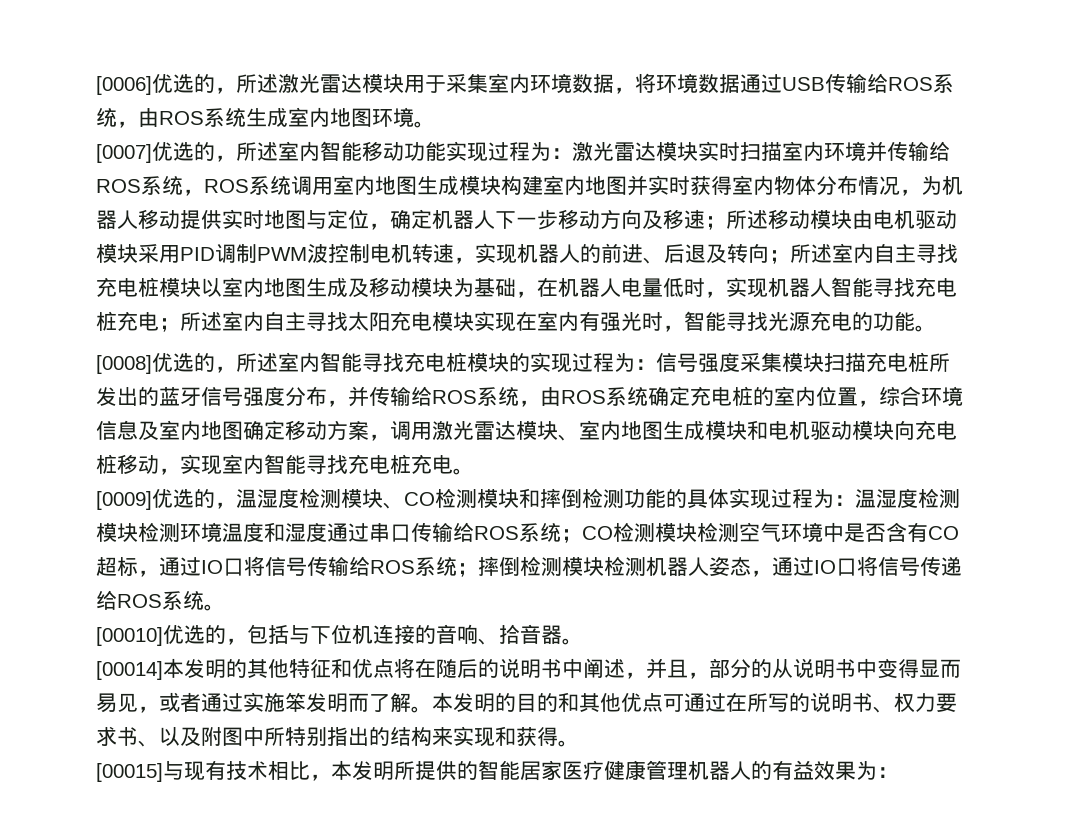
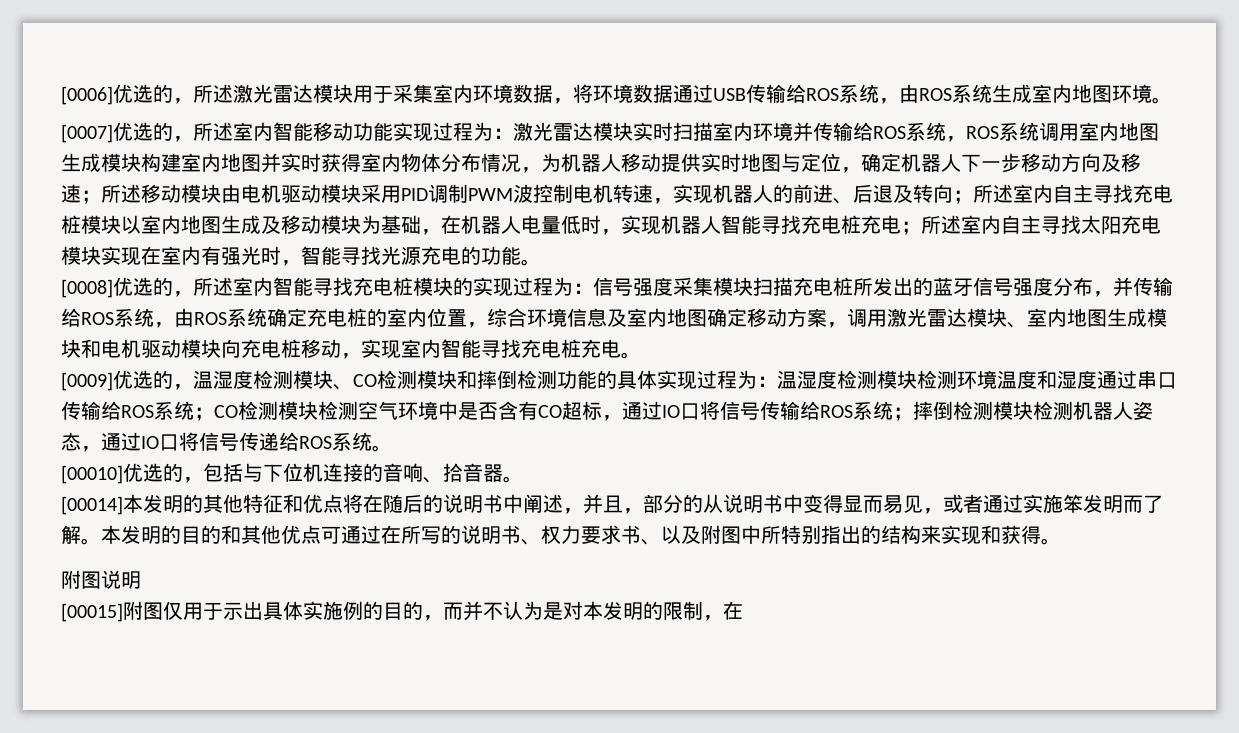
+ 附图说明
- [00015]与现有技术相比，本发明所提供的智能居家医疗健康管理机器人的有益效果为：
+ [00015]附图仅用于示出具体实施例的目的，而并不认为是对本发明的限制，在

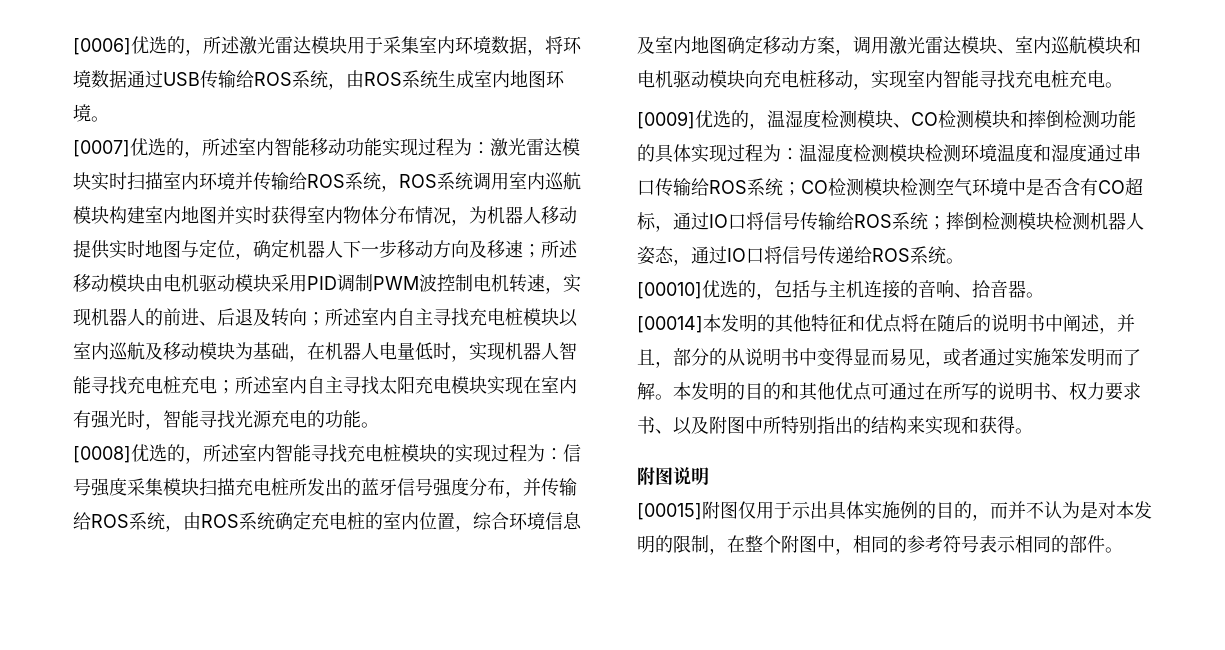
- 激光雷达模块实时扫描室内环境并传输给ROS系统，ROS系统调用室内地图生成模块构建室内地图并实时获得室内物体分布情况，为机器人移动提供实时地图与定位，确定机器人下一步移动方向及移速；
+ 激光雷达模块实时扫描室内环境并传输给ROS系统，ROS系统调用室内巡航模块构建室内地图并实时获得室内物体分布情况，为机器人移动提供实时地图与定位，确定机器人下一步移动方向及移速；
- 所述室内自主寻找充电桩模块以室内地图生成及移动模块为基础，在机器人电量低时，实现机器人智能寻找充电桩充电；
+ 所述室内自主寻找充电桩模块以室内巡航及移动模块为基础，在机器人电量低时，实现机器人智能寻找充电桩充电；
- 信号强度采集模块扫描充电桩所发出的蓝牙信号强度分布，并传输给ROS系统，由ROS系统确定充电桩的室内位置，综合环境信息及室内地图确定移动方案，调用激光雷达模块、室内地图生成模块和电机驱动模块向充电桩移动，实现室内智能寻找充电桩充电。
+ 信号强度采集模块扫描充电桩所发出的蓝牙信号强度分布，并传输给ROS系统，由ROS系统确定充电桩的室内位置，综合环境信息及室内地图确定移动方案，调用激光雷达模块、室内巡航模块和电机驱动模块向充电桩移动，实现室内智能寻找充电桩充电。
- [00010]优选的，包括与下位机连接的音响、拾音器。
+ [00010]优选的，包括与主机连接的音响、拾音器。
- [00015]附图仅用于示出具体实施例的目的，而并不认为是对本发明的限制，在
+ [00015]附图仅用于示出具体实施例的目的，而并不认为是对本发明的限制，在整个附图中，相同的参考符号表示相同的部件。

